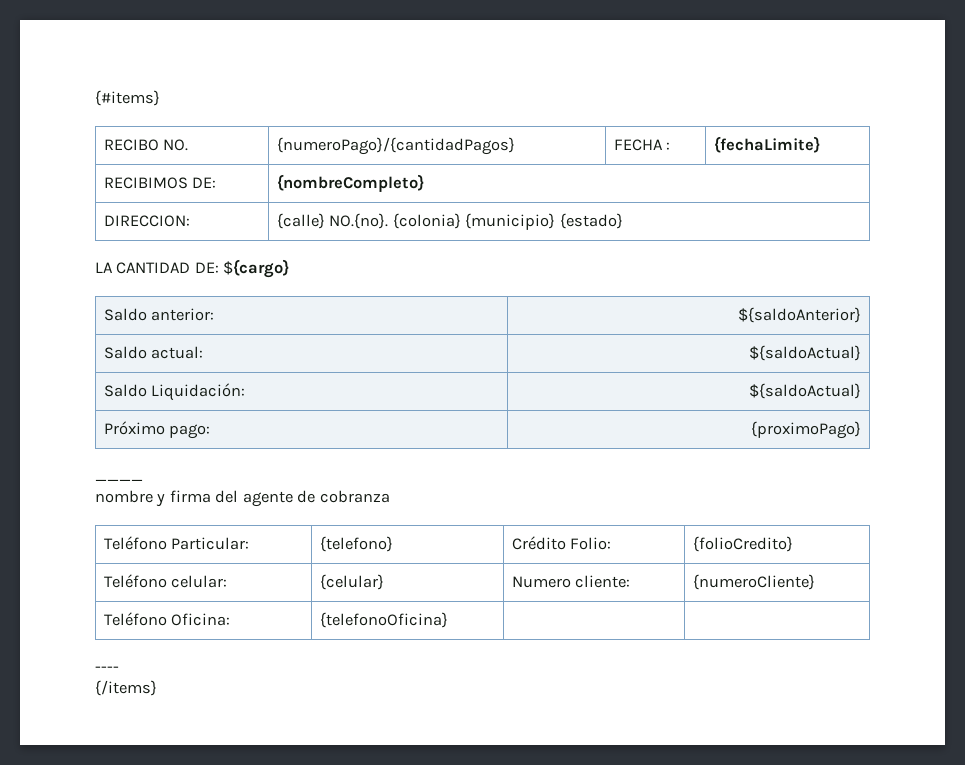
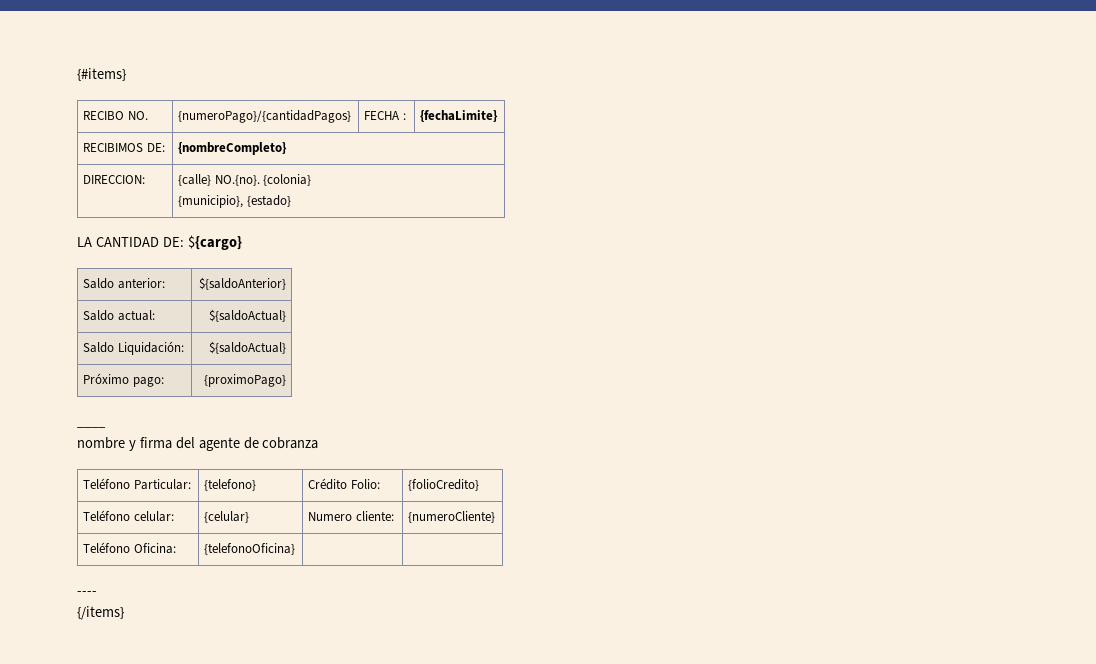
- DIRECCION: | {calle} NO.{no}. {colonia} {municipio} {estado}
+ DIRECCION: | {calle} NO.{no}. {colonia}
+ {municipio}, {estado}

